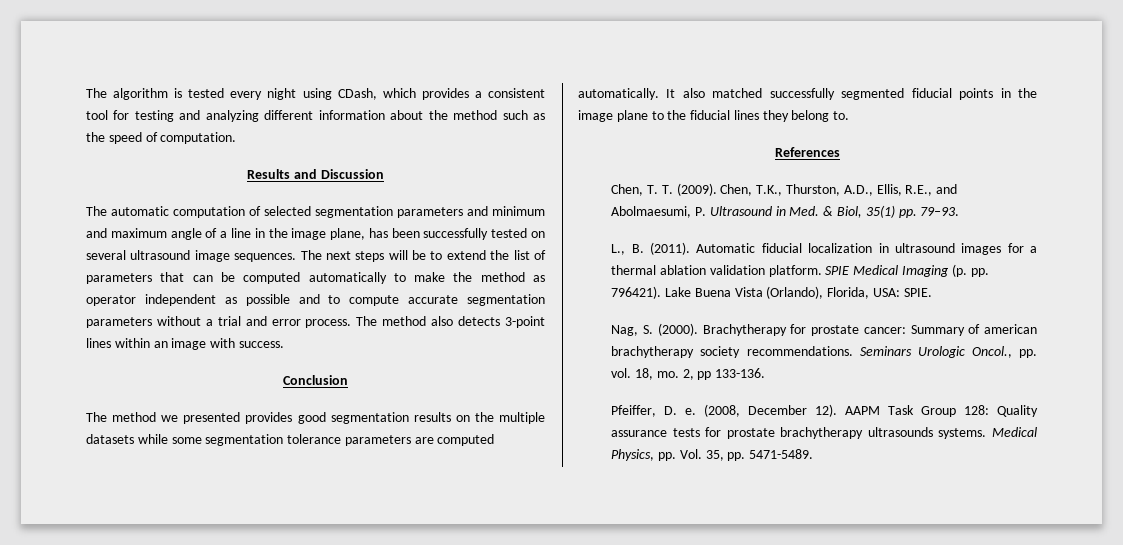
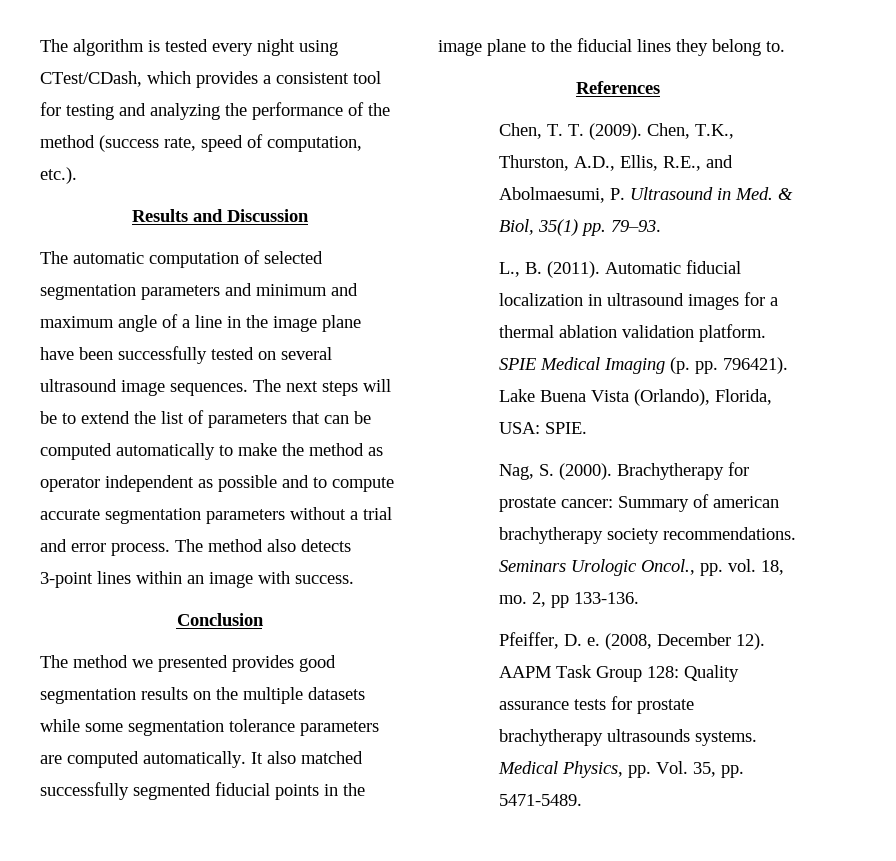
- The algorithm is tested every night using CDash, which provides a consistent tool for testing and analyzing different information about the method such as the speed of computation.
+ The algorithm is tested every night using CTest/CDash, which provides a consistent tool for testing and analyzing the performance of the method (success rate, speed of computation, etc.).
- The automatic computation of selected segmentation parameters and minimum and maximum angle of a line in the image plane, has been successfully tested on several ultrasound image sequences.
+ The automatic computation of selected segmentation parameters and minimum and maximum angle of a line in the image plane have been successfully tested on several ultrasound image sequences.

